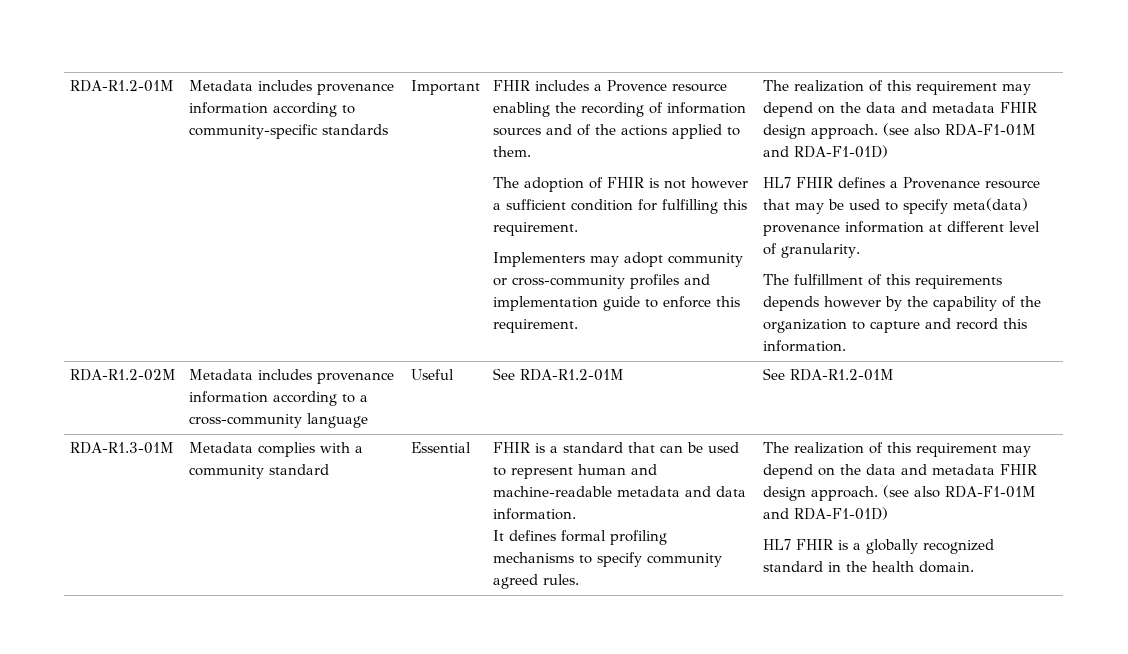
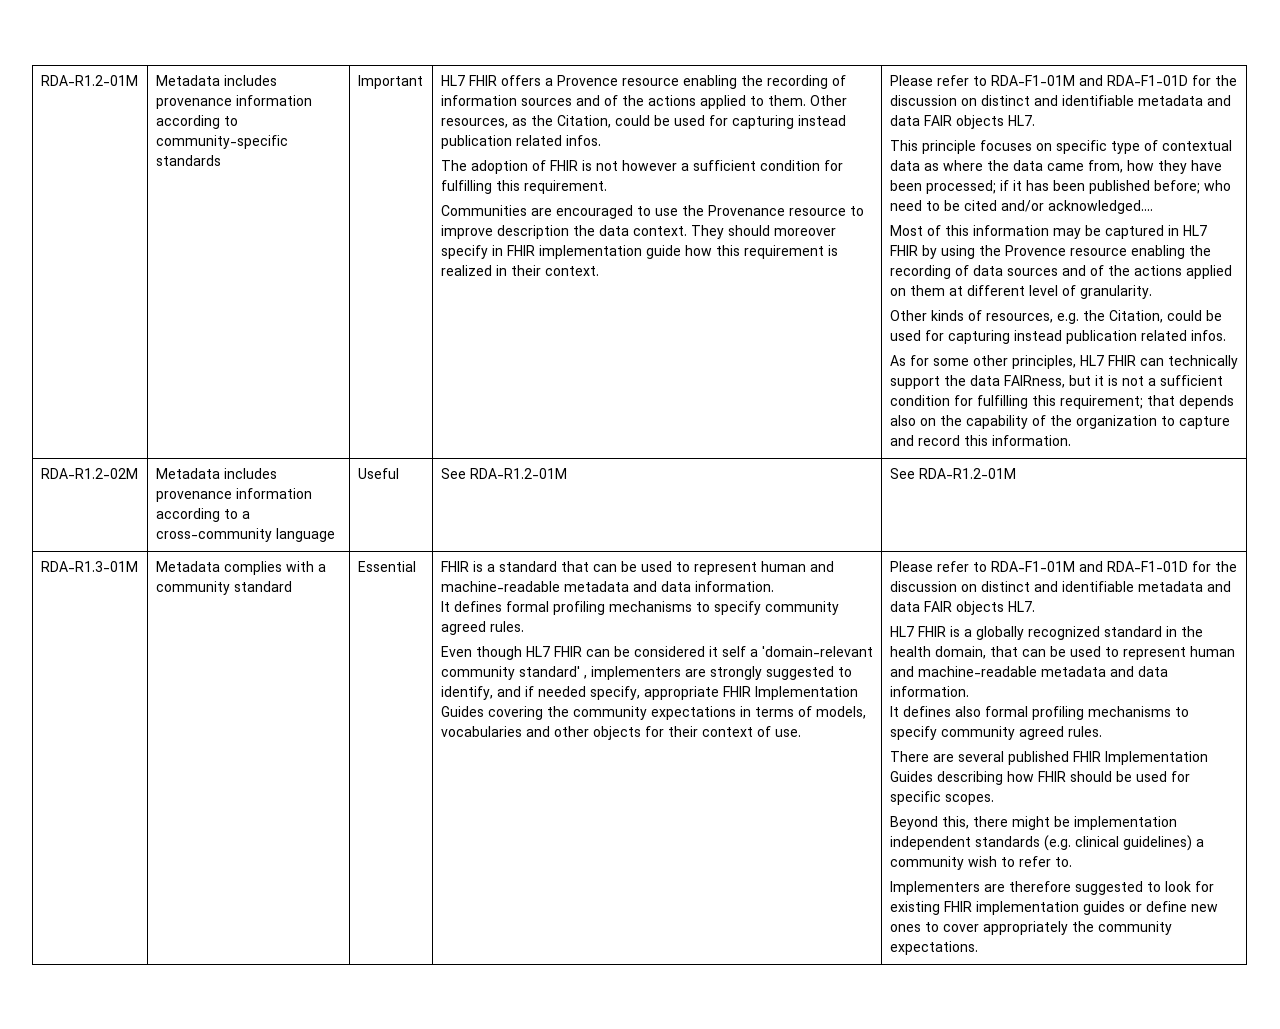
- FHIR includes a Provence resource enabling the recording of information sources and of the actions applied to them.
+ HL7 FHIR offers a Provence resource enabling the recording of information sources and of the actions applied to them. Other resources, as the Citation, could be used for capturing instead publication related infos.
- Implementers may adopt community or cross-community profiles and implementation guide to enforce this requirement. | The realization of this requirement may depend on the data and metadata FHIR design approach. (see also RDA-F1-01M and RDA-F1-01D)
- HL7 FHIR defines a Provenance resource that may be used to specify meta(data) provenance information at different level of granularity.
+ Communities are encouraged to use the Provenance resource to improve description the data context. They should moreover specify in FHIR implementation guide how this requirement is realized in their context. | Please refer to RDA-F1-01M and RDA-F1-01D for the discussion on distinct and identifiable metadata and data FAIR objects HL7.
+ This principle focuses on specific type of contextual data as where the data came from, how they have been processed; if it has been published before; who need to be cited and/or acknowledged....
+ Most of this information may be captured in HL7 FHIR by using the Provence resource enabling the recording of data sources and of the actions applied on them at different level of granularity.
- The fulfillment of this requirements depends however by the capability of the organization to capture and record this information.
+ Other kinds of resources, e.g. the Citation, could be used for capturing instead publication related infos.
+ As for some other principles, HL7 FHIR can technically support the data FAIRness, but it is not a sufficient condition for fulfilling this requirement; that depends also on the capability of the organization to capture and record this information.
- It defines formal profiling mechanisms to specify community agreed rules. | The realization of this requirement may depend on the data and metadata FHIR design approach. (see also RDA-F1-01M and RDA-F1-01D)
+ It defines formal profiling mechanisms to specify community agreed rules.
+ Even though HL7 FHIR can be considered it self a 'domain-relevant community standard' , implementers are strongly suggested to identify, and if needed specify, appropriate FHIR Implementation Guides covering the community expectations in terms of models, vocabularies and other objects for their context of use. | Please refer to RDA-F1-01M and RDA-F1-01D for the discussion on distinct and identifiable metadata and data FAIR objects HL7.
- HL7 FHIR is a globally recognized standard in the health domain.
+ HL7 FHIR is a globally recognized standard in the health domain, that can be used to represent human and machine-readable metadata and data information.
+ It defines also formal profiling mechanisms to specify community agreed rules.
+ There are several published FHIR Implementation Guides describing how FHIR should be used for specific scopes.
+ Beyond this, there might be implementation independent standards (e.g. clinical guidelines) a community wish to refer to.
+ Implementers are therefore suggested to look for existing FHIR implementation guides or define new ones to cover appropriately the community expectations.

